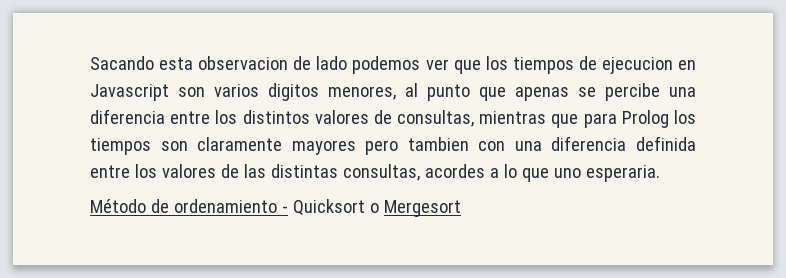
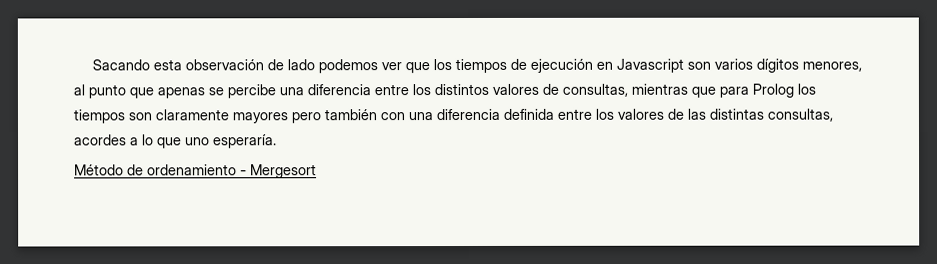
- Sacando esta observacion de lado podemos ver que los tiempos de ejecucion en Javascript son varios digitos menores, al punto que apenas se percibe una diferencia entre los distintos valores de consultas, mientras que para Prolog los tiempos son claramente mayores pero tambien con una diferencia definida entre los valores de las distintas consultas, acordes a lo que uno esperaria.
+ Sacando esta observación de lado podemos ver que los tiempos de ejecución en Javascript son varios dígitos menores, al punto que apenas se percibe una diferencia entre los distintos valores de consultas, mientras que para Prolog los tiempos son claramente mayores pero también con una diferencia definida entre los valores de las distintas consultas, acordes a lo que uno esperaría.
- Método de ordenamiento - Quicksort o Mergesort
+ Método de ordenamiento - Mergesort

